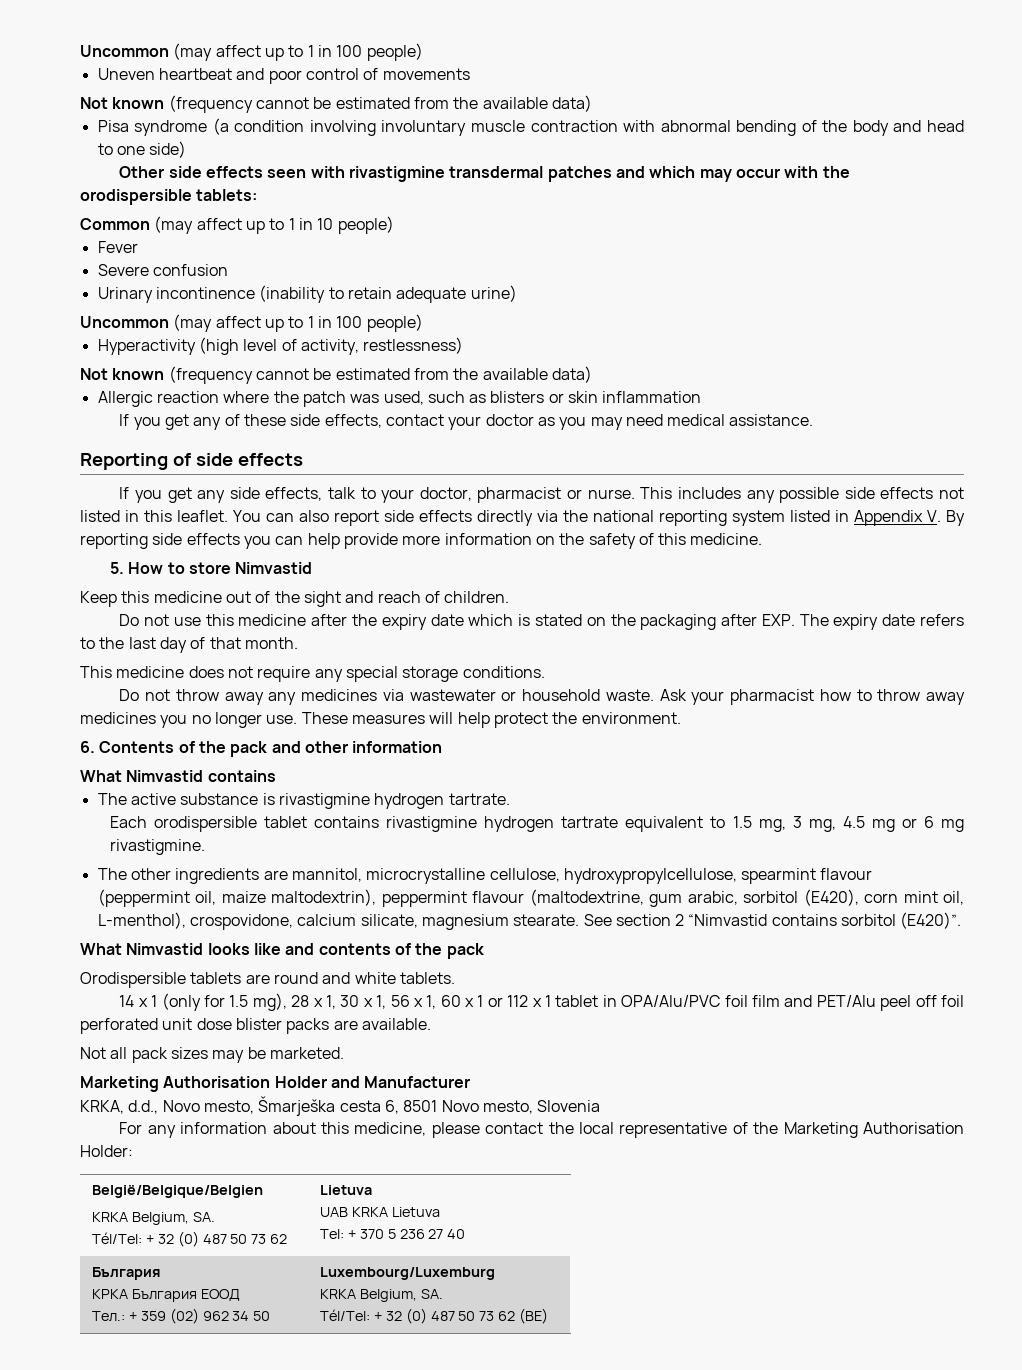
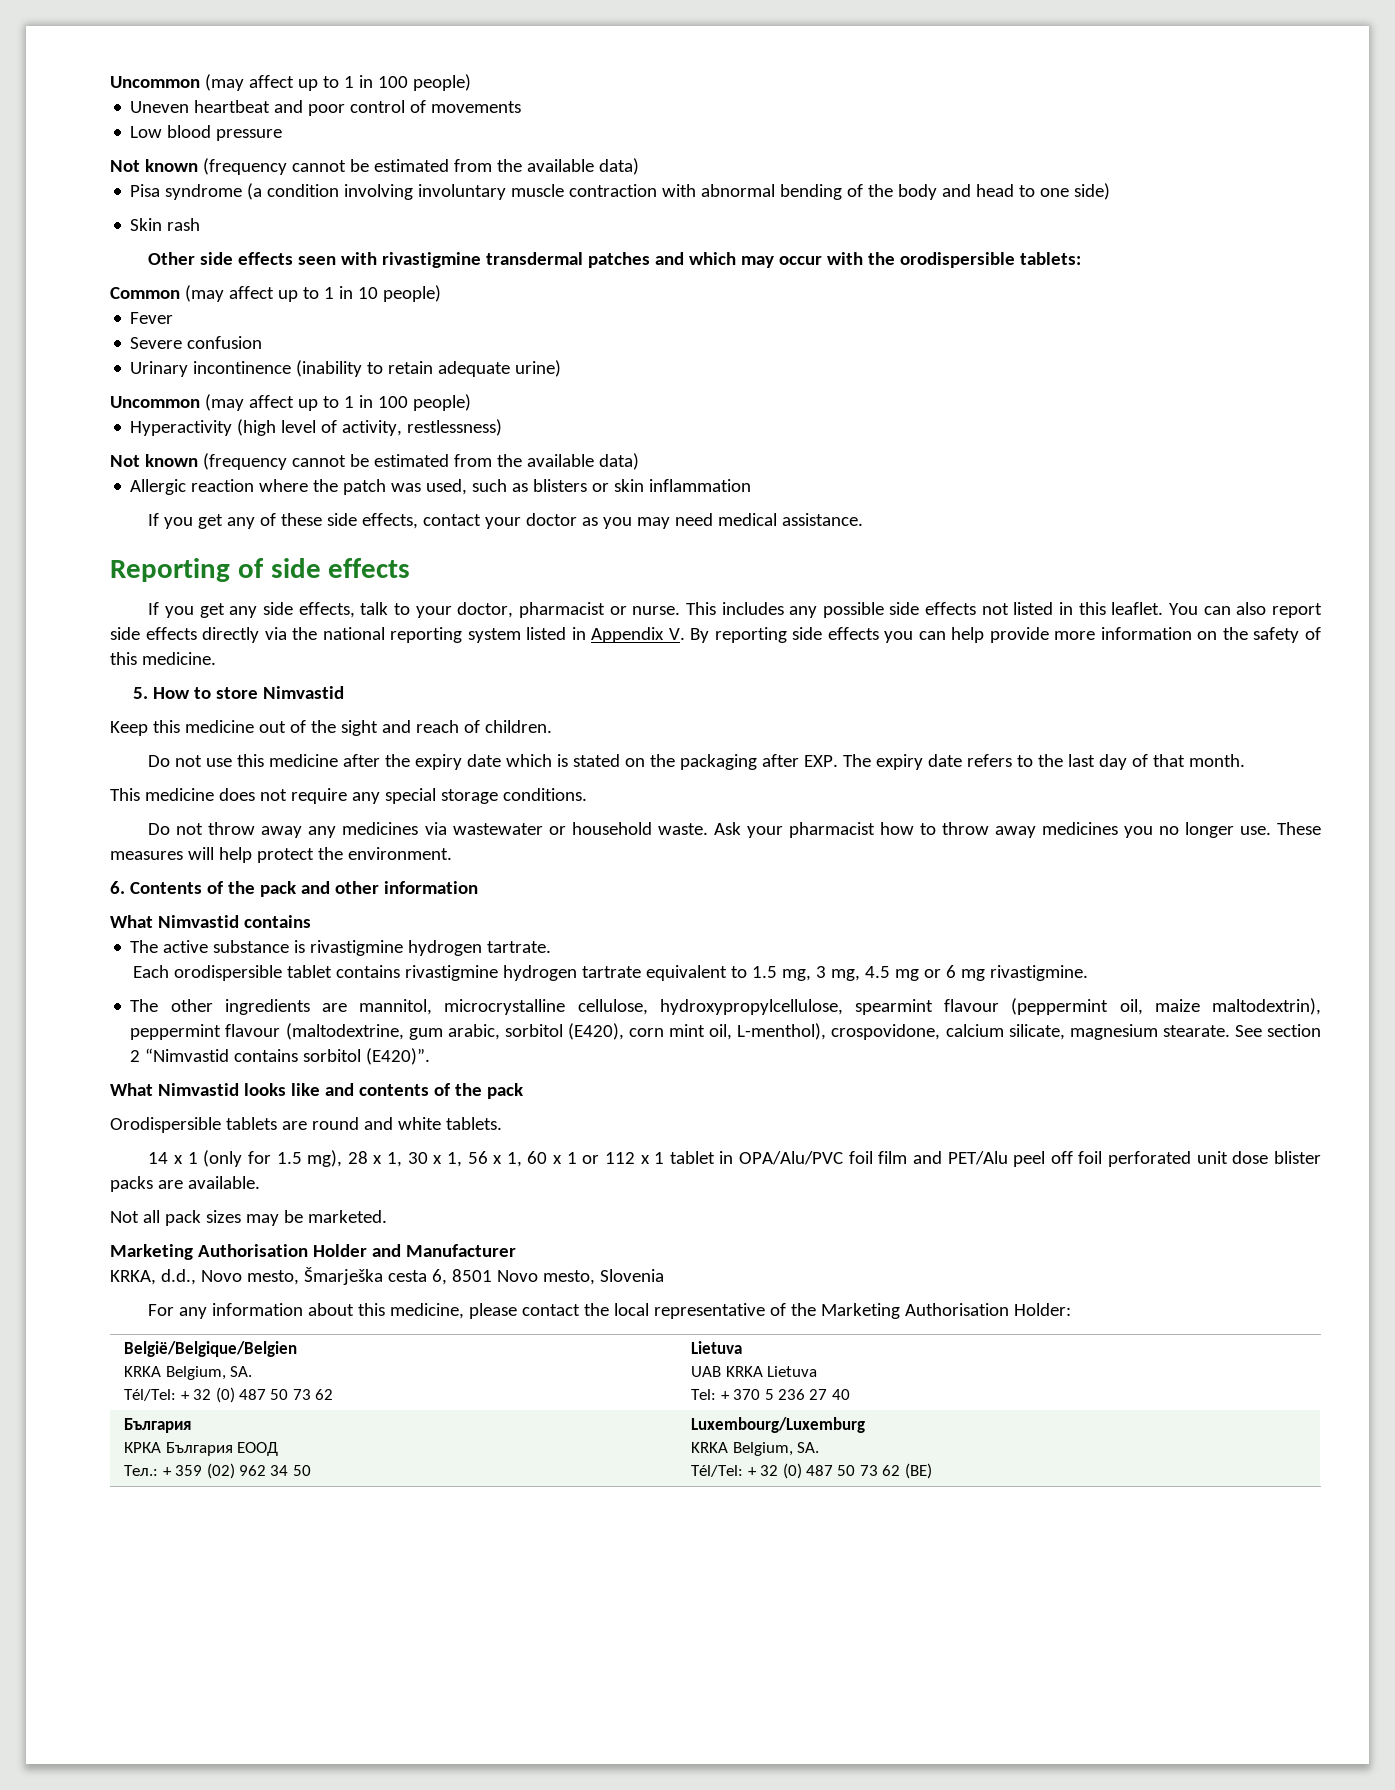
+ Low blood pressure
+ Skin rash

